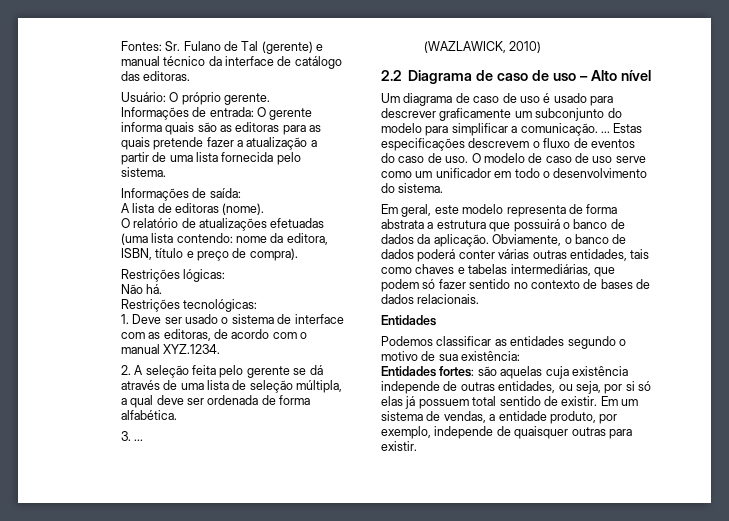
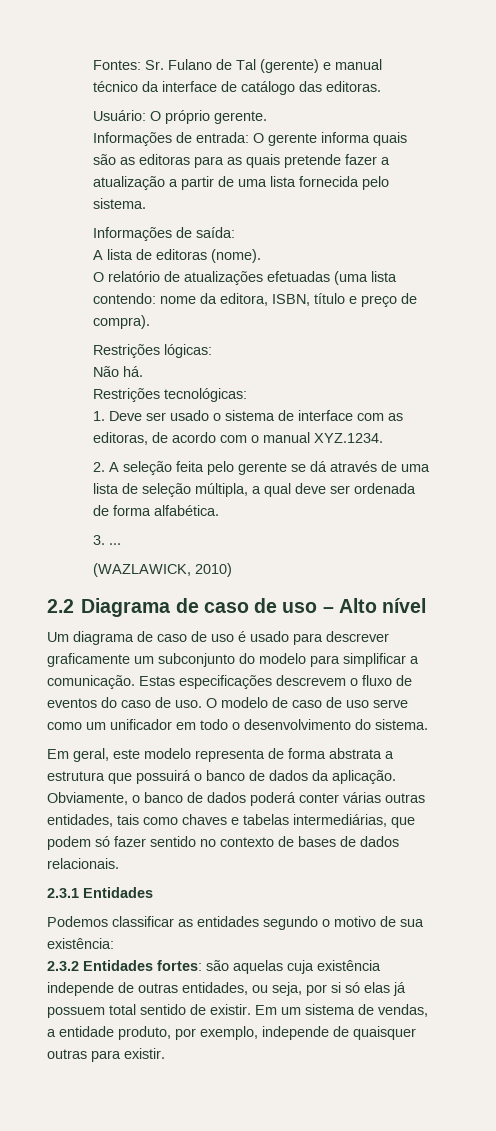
- Um diagrama de caso de uso é usado para descrever graficamente um subconjunto do modelo para simplificar a comunicação. ...
+ Um diagrama de caso de uso é usado para descrever graficamente um subconjunto do modelo para simplificar a comunicação.
  Obviamente, o banco de dados poderá conter várias outras entidades, tais como chaves e tabelas intermediárias, que podem só fazer sentido no contexto de bases de dados relacionais.
- Entidades
+ 2.3.1 Entidades
- Entidades fortes: são aquelas cuja existência independe de outras entidades, ou seja, por si só elas já possuem total sentido de existir.
+ 2.3.2 Entidades fortes: são aquelas cuja existência independe de outras entidades, ou seja, por si só elas já possuem total sentido de existir.

